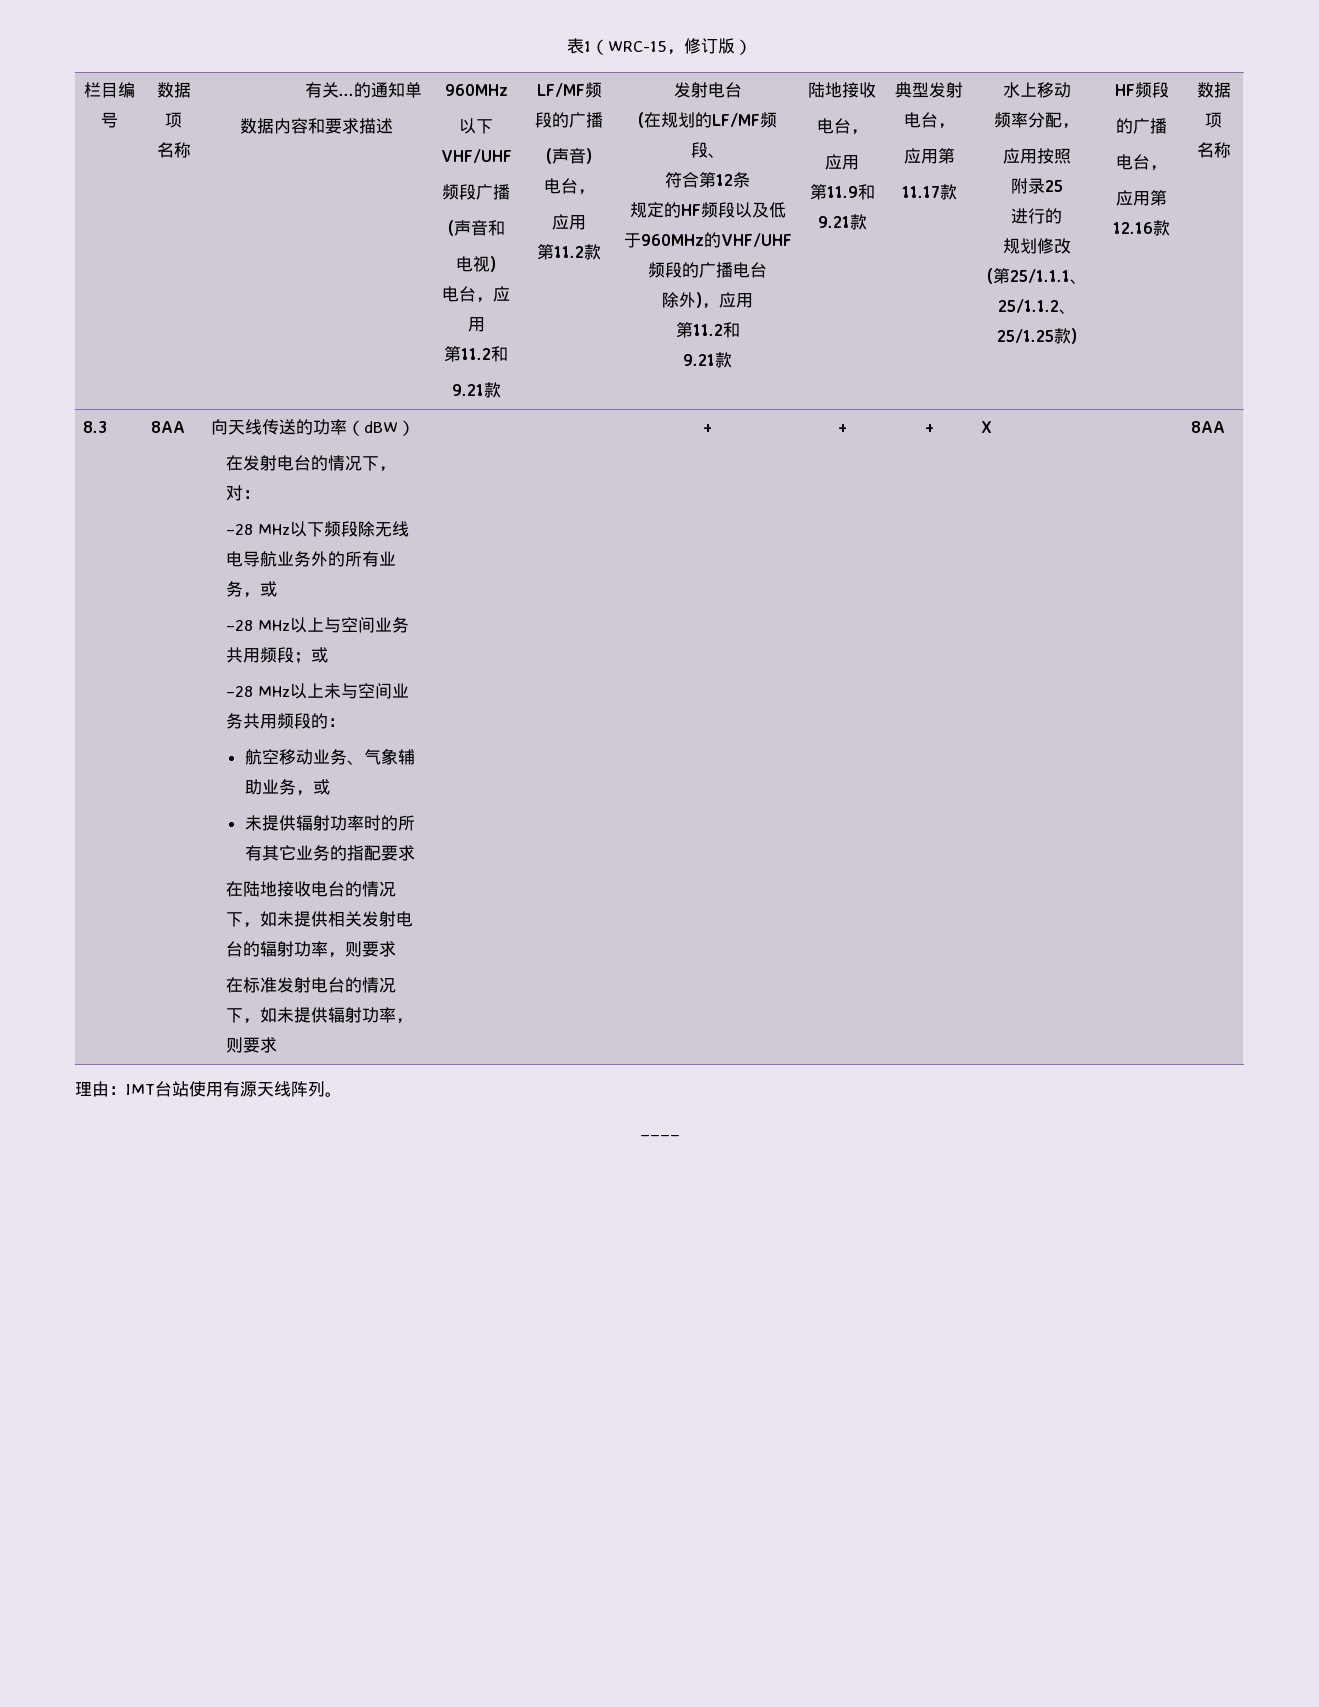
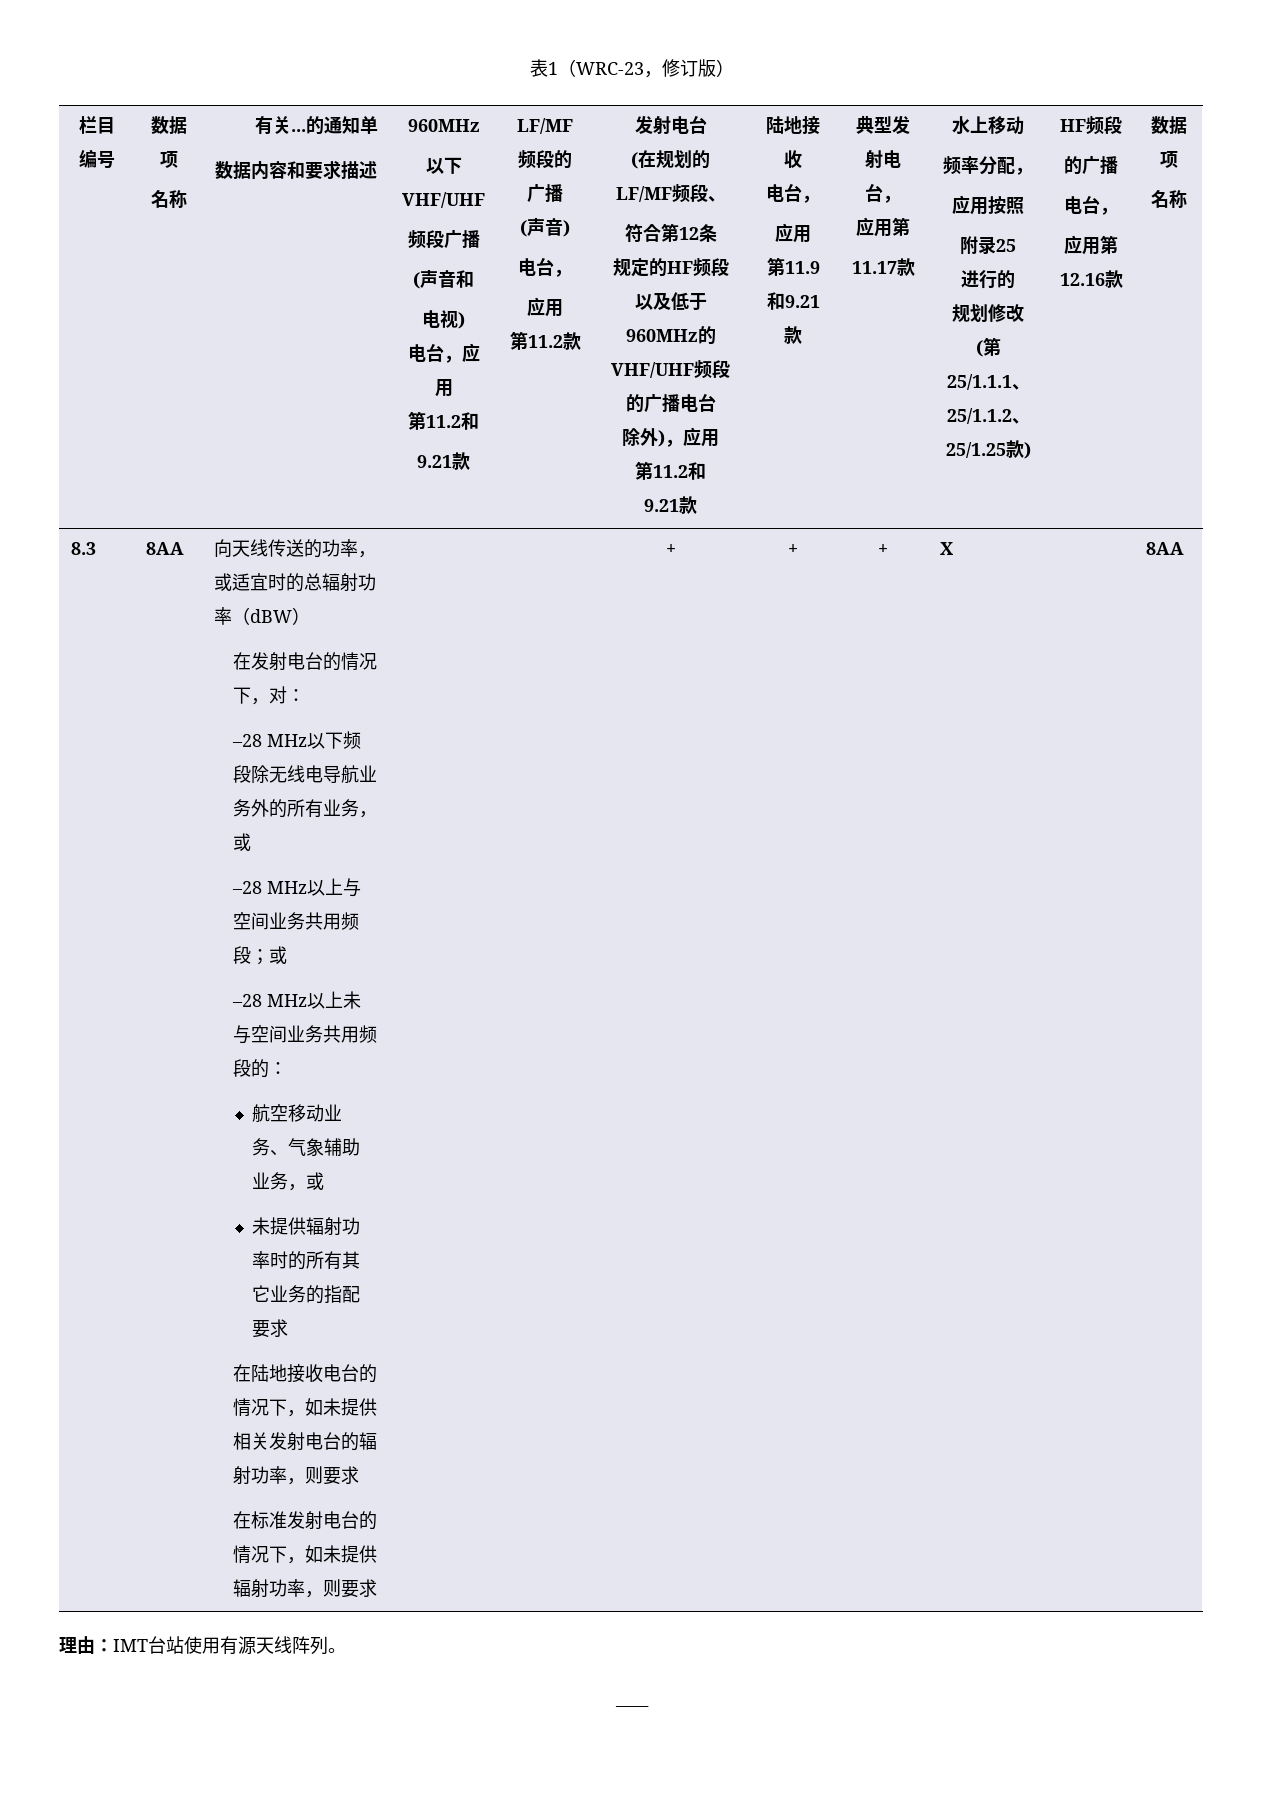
- 表1（WRC-15，修订版）
+ 表1（WRC-23，修订版）
- 向天线传送的功率（dBW）
+ 向天线传送的功率，或适宜时的总辐射功率（dBW）

